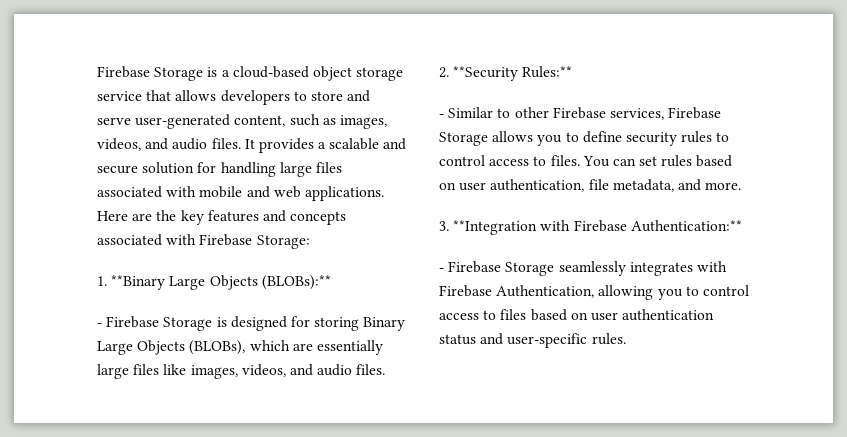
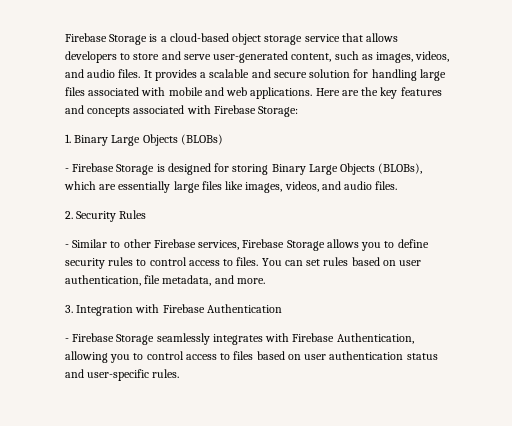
- 1. **Binary Large Objects (BLOBs):**
+ 1. Binary Large Objects (BLOBs)
- 2. **Security Rules:**
+ 2. Security Rules
- 3. **Integration with Firebase Authentication:**
+ 3. Integration with Firebase Authentication

